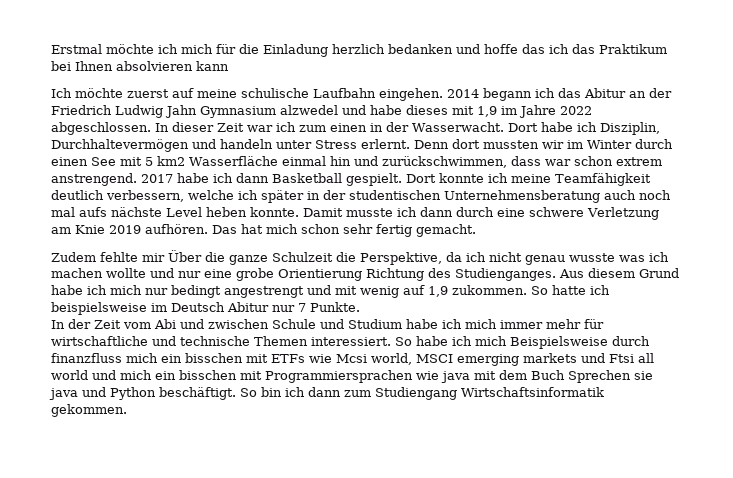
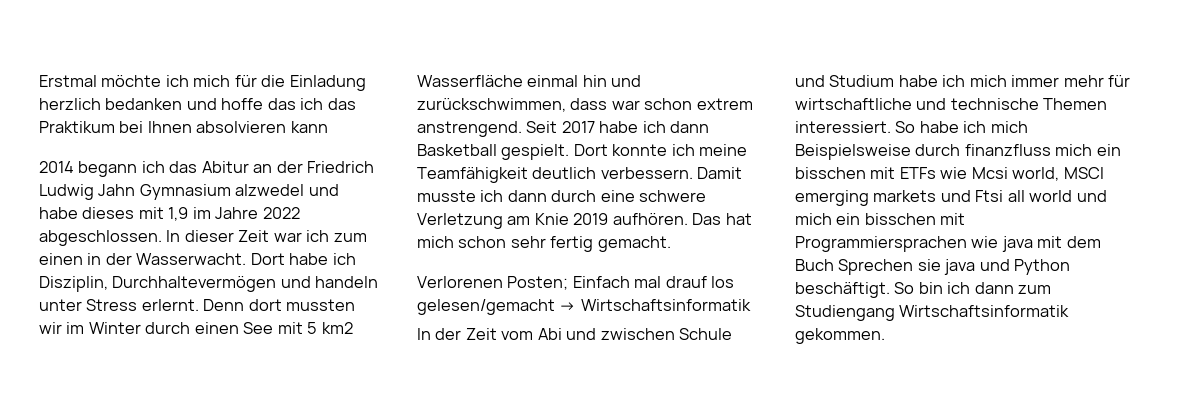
- Ich möchte zuerst auf meine schulische Laufbahn eingehen.
- 2017 habe ich dann Basketball gespielt.
+ Seit 2017 habe ich dann Basketball gespielt.
- Dort konnte ich meine Teamfähigkeit deutlich verbessern, welche ich später in der studentischen Unternehmensberatung auch noch mal aufs nächste Level heben konnte.
+ Dort konnte ich meine Teamfähigkeit deutlich verbessern.
- Zudem fehlte mir Über die ganze Schulzeit die Perspektive, da ich nicht genau wusste was ich machen wollte und nur eine grobe Orientierung Richtung des Studienganges. Aus diesem Grund habe ich mich nur bedingt angestrengt und mit wenig auf 1,9 zukommen. So hatte ich beispielsweise im Deutsch Abitur nur 7 Punkte.
+ Verlorenen Posten; Einfach mal drauf los gelesen/gemacht → Wirtschaftsinformatik

